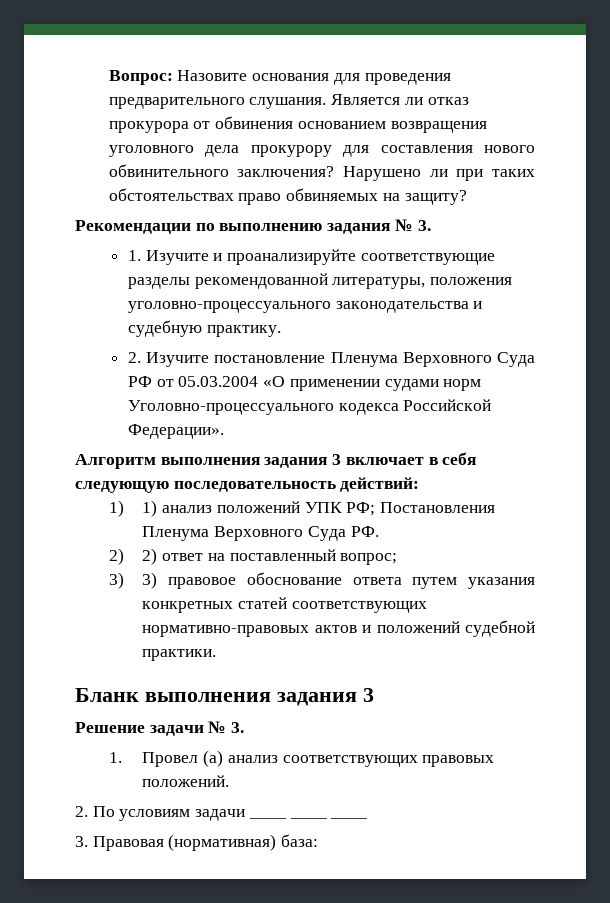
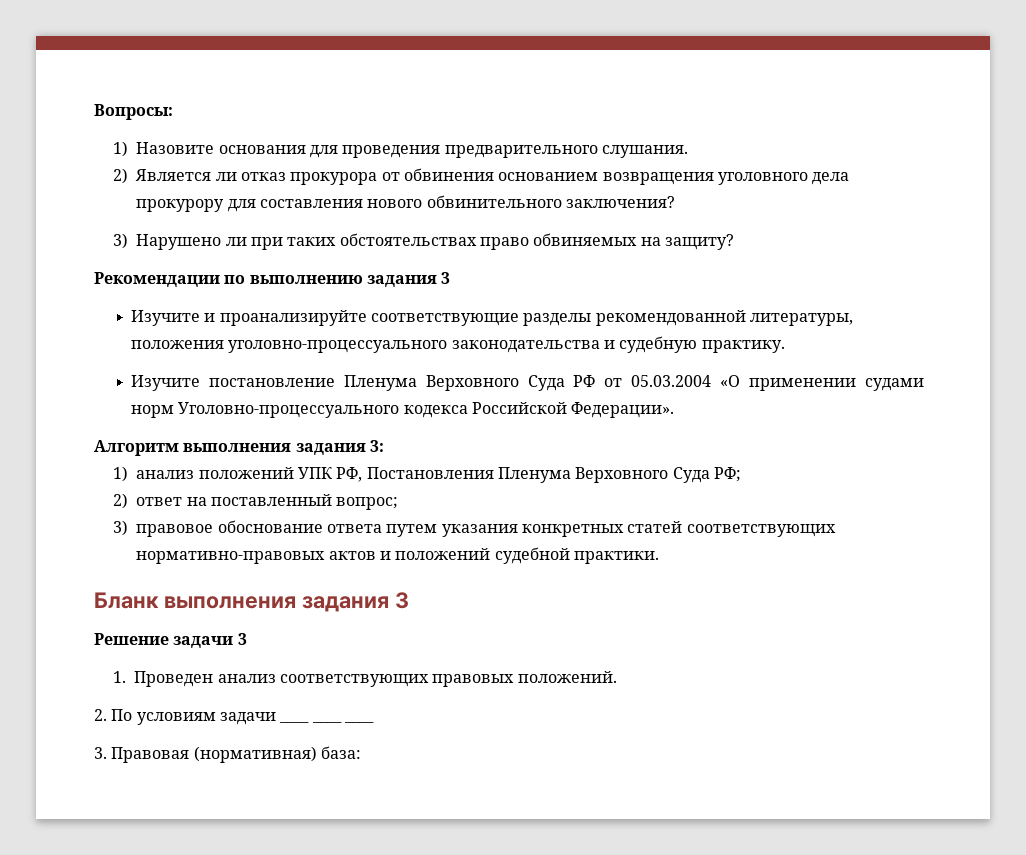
- Вопрос: Назовите основания для проведения предварительного слушания. Является ли отказ прокурора от обвинения основанием возвращения уголовного дела прокурору для составления нового обвинительного заключения? Нарушено ли при таких обстоятельствах право обвиняемых на защиту?
+ Вопросы:
+ 1) Назовите основания для проведения предварительного слушания.
+ 2) Является ли отказ прокурора от обвинения основанием возвращения уголовного дела прокурору для составления нового обвинительного заключения?
+ 3) Нарушено ли при таких обстоятельствах право обвиняемых на защиту?
- Рекомендации по выполнению задания № 3.
- 1. Изучите и проанализируйте соответствующие разделы рекомендованной литературы, положения уголовно-процессуального законодательства и судебную практику.
+ Рекомендации по выполнению задания 3
+ Изучите и проанализируйте соответствующие разделы рекомендованной литературы, положения уголовно-процессуального законодательства и судебную практику.
- 2. Изучите постановление Пленума Верховного Суда РФ от 05.03.2004 «О применении судами норм Уголовно-процессуального кодекса Российской Федерации».
+ Изучите постановление Пленума Верховного Суда РФ от 05.03.2004 «О применении судами норм Уголовно-процессуального кодекса Российской Федерации».
- Алгоритм выполнения задания 3 включает в себя следующую последовательность действий:
- 1) 1) анализ положений УПК РФ; Постановления Пленума Верховного Суда РФ.
- 2) 2) ответ на поставленный вопрос;
+ Алгоритм выполнения задания 3:
+ 1) анализ положений УПК РФ, Постановления Пленума Верховного Суда РФ;
+ 2) ответ на поставленный вопрос;
- 3) 3) правовое обоснование ответа путем указания конкретных статей соответствующих нормативно-правовых актов и положений судебной практики.
+ 3) правовое обоснование ответа путем указания конкретных статей соответствующих нормативно-правовых актов и положений судебной практики.
- Решение задачи № 3.
- 1. Провел (а) анализ соответствующих правовых положений.
+ Решение задачи 3
+ 1. Проведен анализ соответствующих правовых положений.

